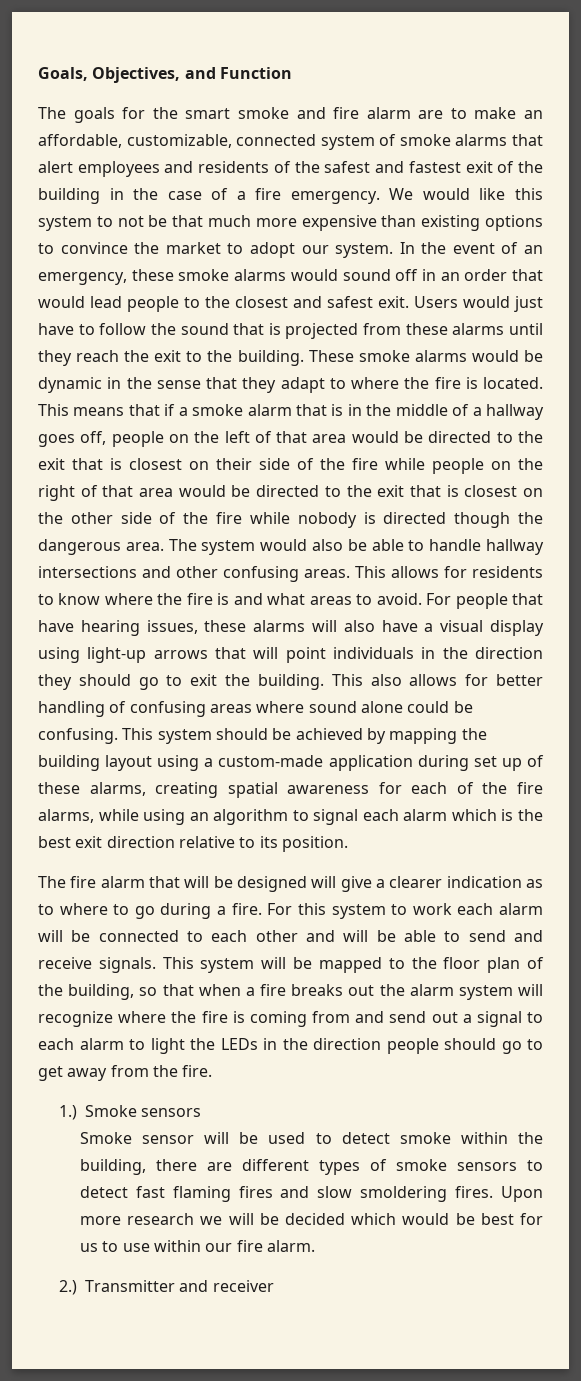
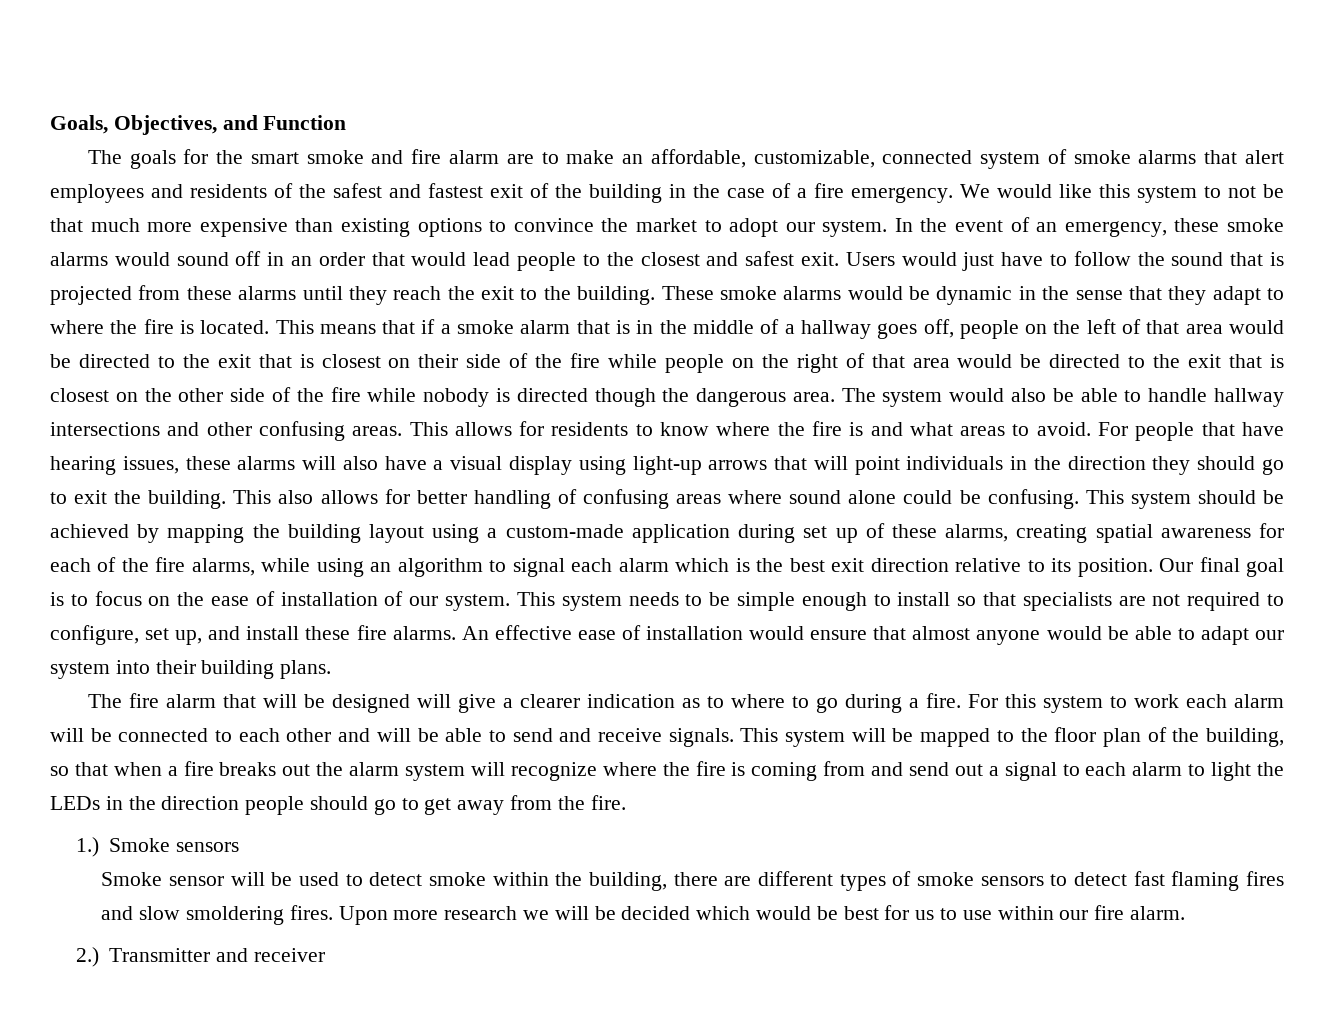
+ Our final goal is to focus on the ease of installation of our system. This system needs to be simple enough to install so that specialists are not required to configure, set up, and install these fire alarms. An effective ease of installation would ensure that almost anyone would be able to adapt our system into their building plans.

